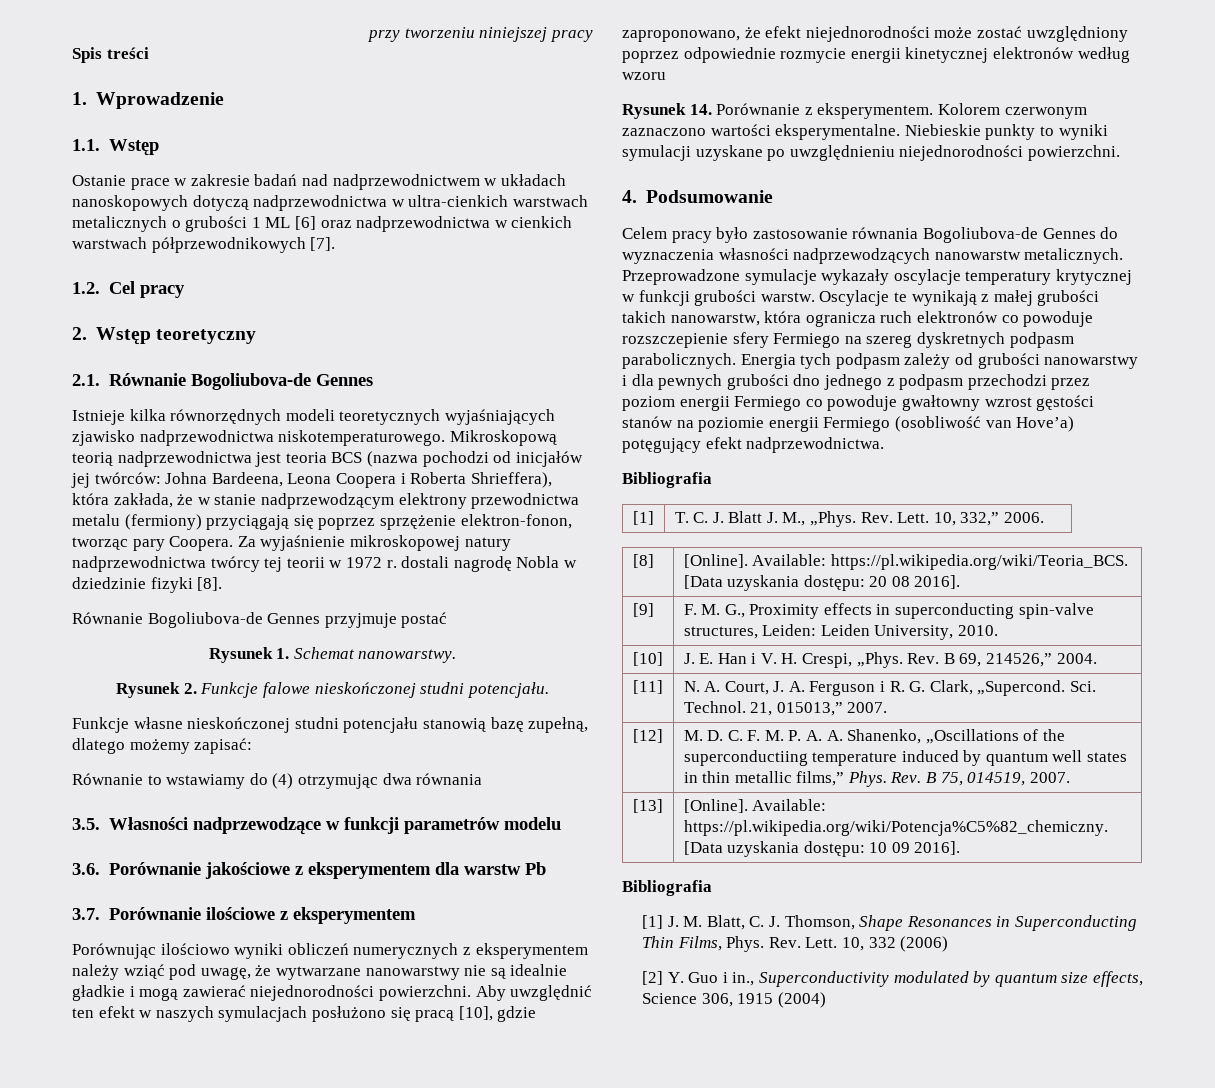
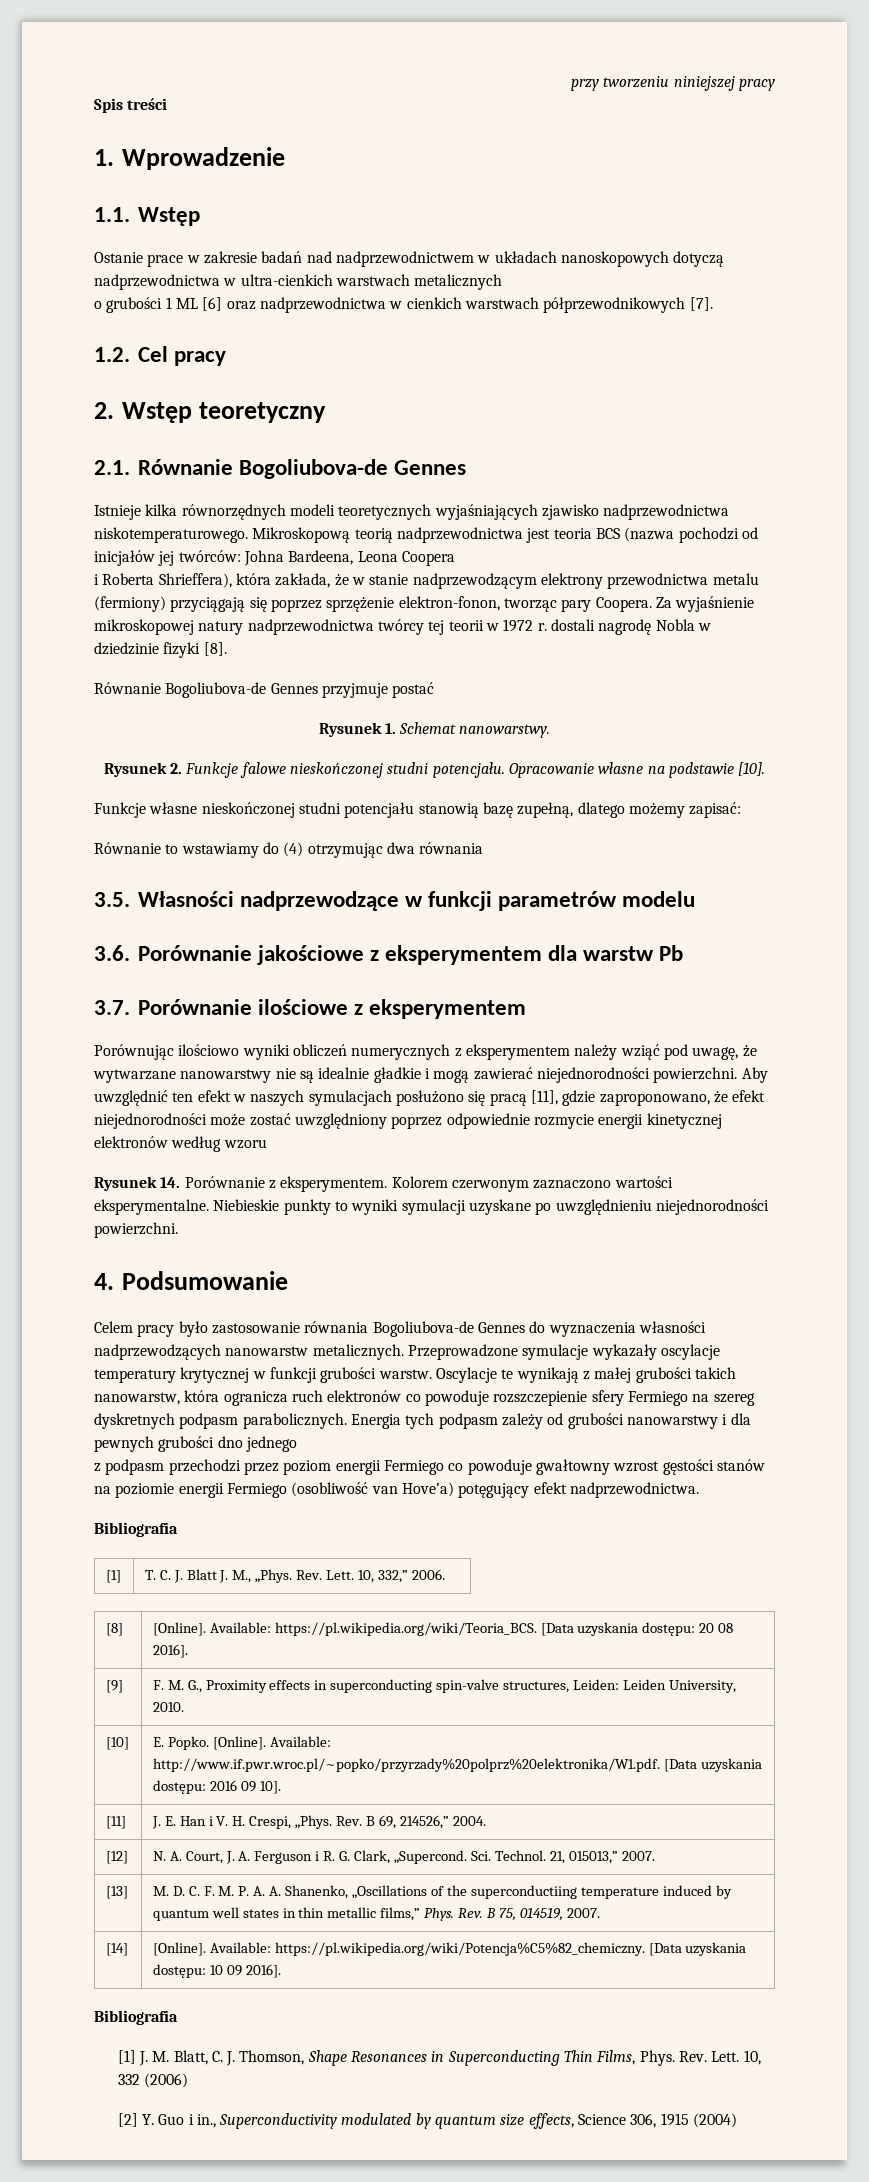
- Ostanie prace w zakresie badań nad nadprzewodnictwem w układach nanoskopowych dotyczą nadprzewodnictwa w ultra-cienkich warstwach metalicznych o grubości 1 ML [6] oraz nadprzewodnictwa w cienkich warstwach półprzewodnikowych [7].
+ Ostanie prace w zakresie badań nad nadprzewodnictwem w układach nanoskopowych dotyczą nadprzewodnictwa w ultra-cienkich warstwach metalicznych
+ o grubości 1 ML [6] oraz nadprzewodnictwa w cienkich warstwach półprzewodnikowych [7].
- Mikroskopową teorią nadprzewodnictwa jest teoria BCS (nazwa pochodzi od inicjałów jej twórców: Johna Bardeena, Leona Coopera i Roberta Shrieffera), która zakłada, że w stanie nadprzewodzącym elektrony przewodnictwa metalu (fermiony) przyciągają się poprzez sprzężenie elektron-fonon, tworząc pary Coopera.
+ Mikroskopową teorią nadprzewodnictwa jest teoria BCS (nazwa pochodzi od inicjałów jej twórców: Johna Bardeena, Leona Coopera
+ i Roberta Shrieffera), która zakłada, że w stanie nadprzewodzącym elektrony przewodnictwa metalu (fermiony) przyciągają się poprzez sprzężenie elektron-fonon, tworząc pary Coopera.
+ Opracowanie własne na podstawie [10].
- Aby uwzględnić ten efekt w naszych symulacjach posłużono się pracą [10], gdzie zaproponowano, że efekt niejednorodności może zostać uwzględniony poprzez odpowiednie rozmycie energii kinetycznej elektronów według wzoru
+ Aby uwzględnić ten efekt w naszych symulacjach posłużono się pracą [11], gdzie zaproponowano, że efekt niejednorodności może zostać uwzględniony poprzez odpowiednie rozmycie energii kinetycznej elektronów według wzoru
- Energia tych podpasm zależy od grubości nanowarstwy i dla pewnych grubości dno jednego z podpasm przechodzi przez poziom energii Fermiego co powoduje gwałtowny wzrost gęstości stanów na poziomie energii Fermiego (osobliwość van Hove’a) potęgujący efekt nadprzewodnictwa.
+ Energia tych podpasm zależy od grubości nanowarstwy i dla pewnych grubości dno jednego
+ z podpasm przechodzi przez poziom energii Fermiego co powoduje gwałtowny wzrost gęstości stanów na poziomie energii Fermiego (osobliwość van Hove’a) potęgujący efekt nadprzewodnictwa.
- [10] | J. E. Han i V. H. Crespi, „Phys. Rev. B 69, 214526,” 2004.
+ [10] | E. Popko. [Online]. Available: http://www.if.pwr.wroc.pl/~popko/przyrzady%20polprz%20elektronika/W1.pdf. [Data uzyskania dostępu: 2016 09 10].
+ [11] | J. E. Han i V. H. Crespi, „Phys. Rev. B 69, 214526,” 2004.
- [11] | N. A. Court, J. A. Ferguson i R. G. Clark, „Supercond. Sci. Technol. 21, 015013,” 2007.
+ [12] | N. A. Court, J. A. Ferguson i R. G. Clark, „Supercond. Sci. Technol. 21, 015013,” 2007.
- [12] | M. D. C. F. M. P. A. A. Shanenko, „Oscillations of the superconductiing temperature induced by quantum well states in thin metallic films,” Phys. Rev. B 75, 014519, 2007.
+ [13] | M. D. C. F. M. P. A. A. Shanenko, „Oscillations of the superconductiing temperature induced by quantum well states in thin metallic films,” Phys. Rev. B 75, 014519, 2007.
- [13] | [Online]. Available: https://pl.wikipedia.org/wiki/Potencja%C5%82_chemiczny. [Data uzyskania dostępu: 10 09 2016].
+ [14] | [Online]. Available: https://pl.wikipedia.org/wiki/Potencja%C5%82_chemiczny. [Data uzyskania dostępu: 10 09 2016].

